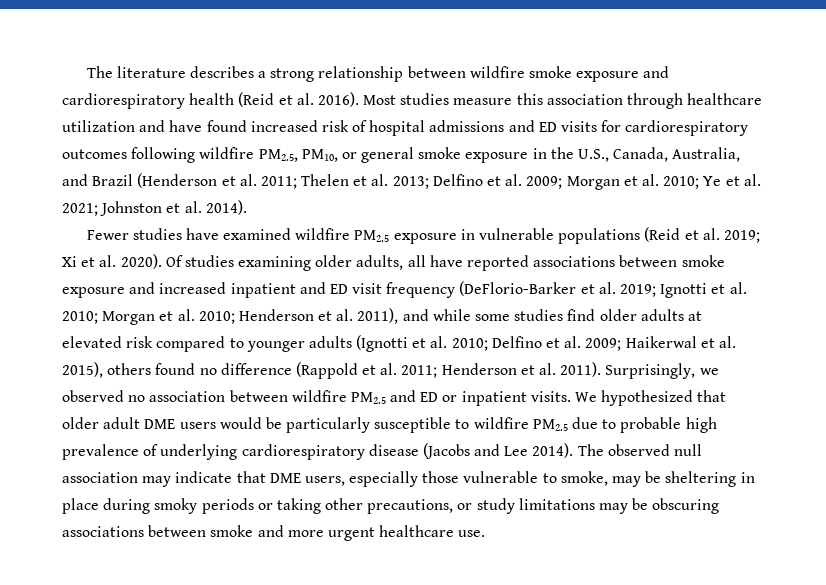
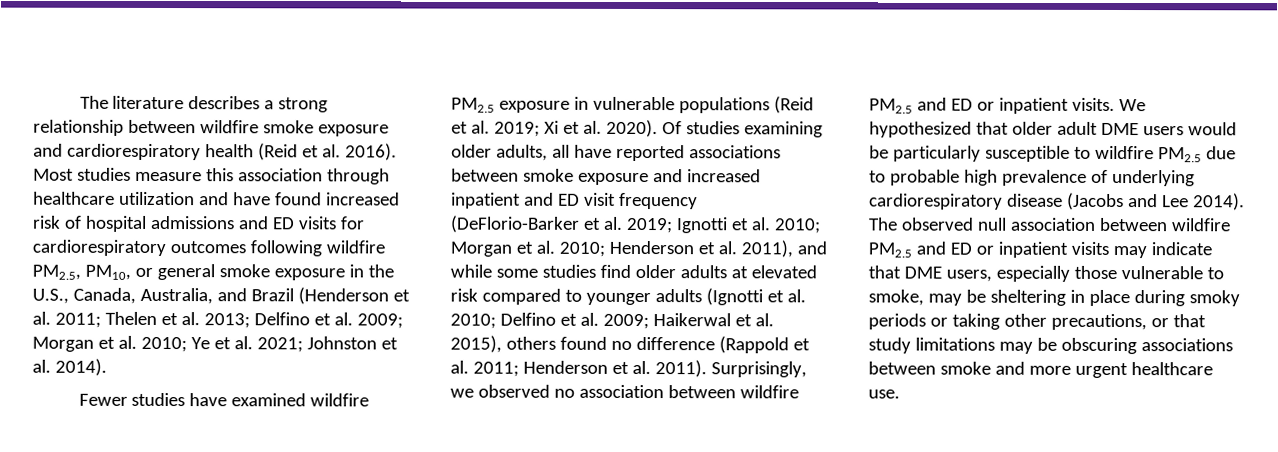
- The observed null association may indicate that DME users, especially those vulnerable to smoke, may be sheltering in place during smoky periods or taking other precautions, or study limitations may be obscuring associations between smoke and more urgent healthcare use.
+ The observed null association between wildfire PM2.5 and ED or inpatient visits may indicate that DME users, especially those vulnerable to smoke, may be sheltering in place during smoky periods or taking other precautions, or that study limitations may be obscuring associations between smoke and more urgent healthcare use.

